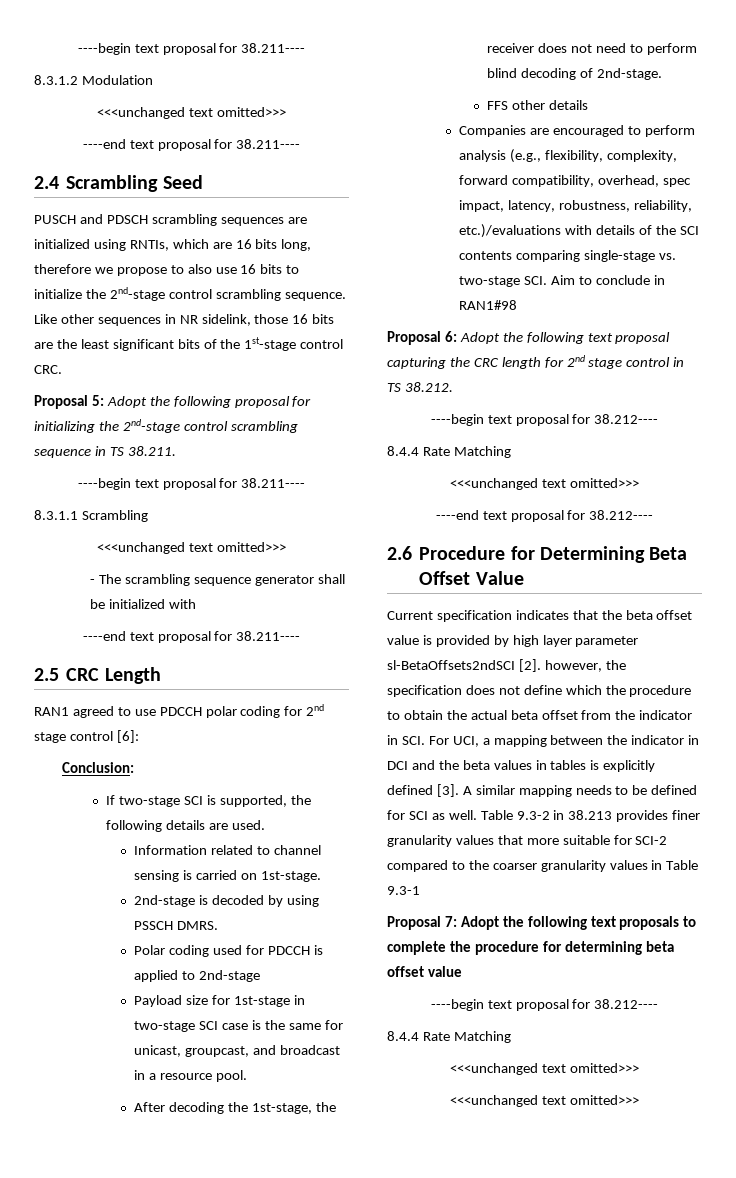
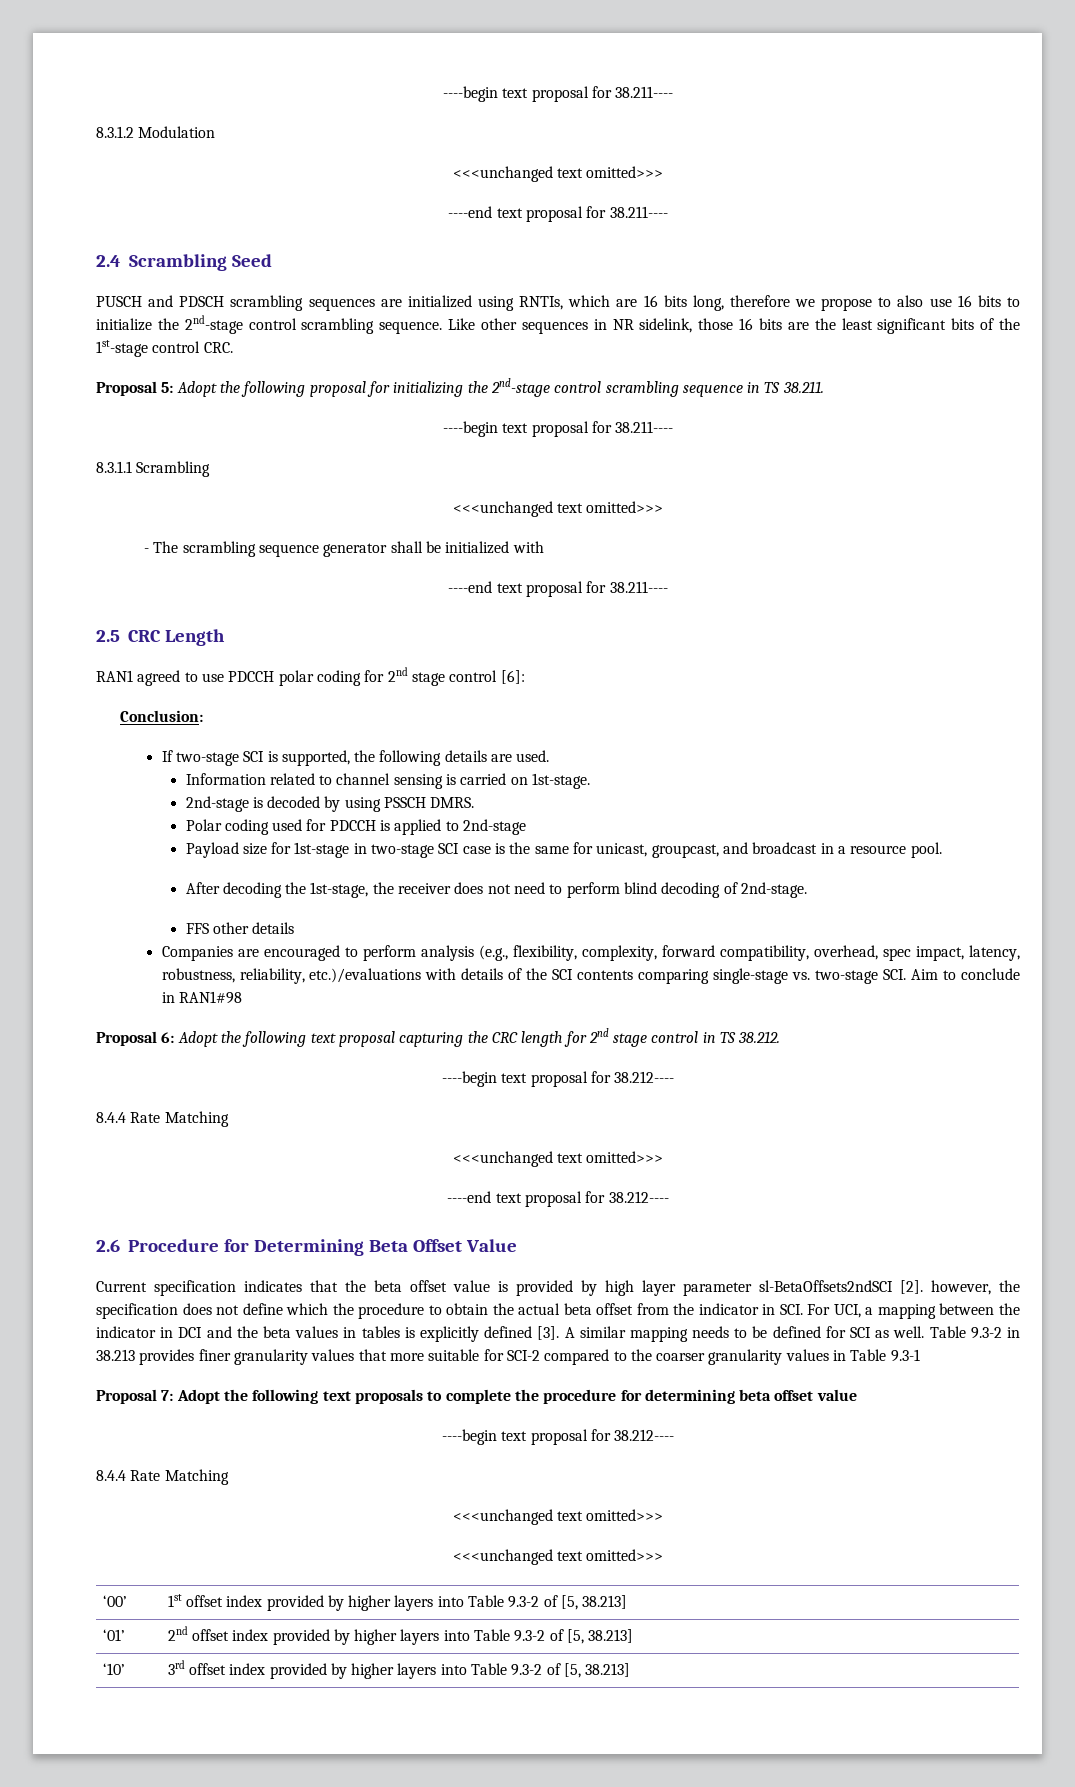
+ ‘00’ | 1st offset index provided by higher layers into Table 9.3-2 of [5, 38.213]
+ ‘01’ | 2nd offset index provided by higher layers into Table 9.3-2 of [5, 38.213]
+ ‘10’ | 3rd offset index provided by higher layers into Table 9.3-2 of [5, 38.213]

